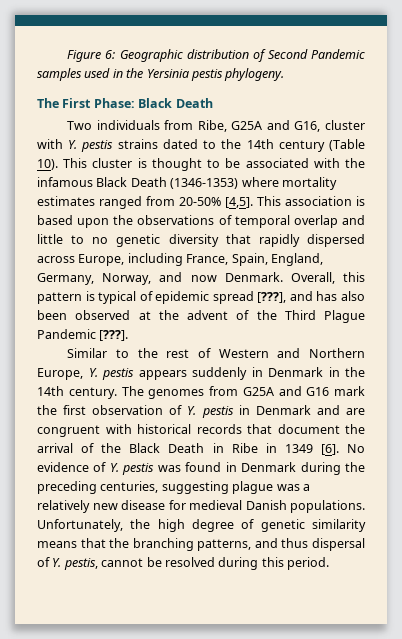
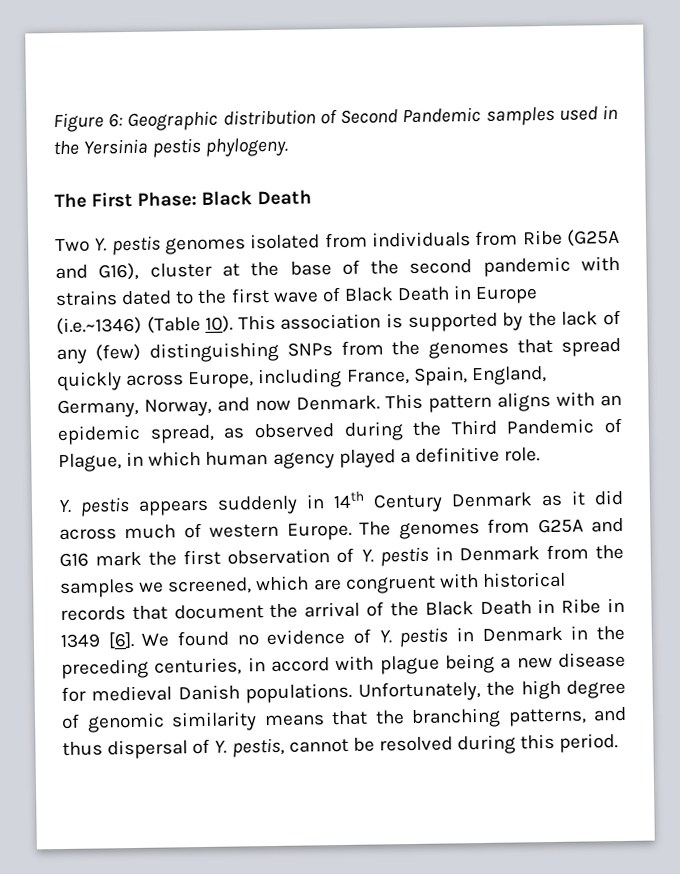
- Two individuals from Ribe, G25A and G16, cluster with Y. pestis strains dated to the 14th century (Table 10). This cluster is thought to be associated with the infamous Black Death (1346-1353) where mortality estimates ranged from 20-50% [4,5]. This association is based upon the observations of temporal overlap and little to no genetic diversity that rapidly dispersed across Europe, including France, Spain, England, Germany, Norway, and now Denmark.
+ Two Y. pestis genomes isolated from individuals from Ribe (G25A and G16), cluster at the base of the second pandemic with strains dated to the first wave of Black Death in Europe (i.e.~1346) (Table 10). This association is supported by the lack of any (few) distinguishing SNPs from the genomes that spread quickly across Europe, including France, Spain, England, Germany, Norway, and now Denmark.
- Overall, this pattern is typical of epidemic spread [???], and has also been observed at the advent of the Third Plague Pandemic [???].
- Similar to the rest of Western and Northern Europe, Y. pestis appears suddenly in Denmark in the 14th century.
+ This pattern aligns with an epidemic spread, as observed during the Third Pandemic of Plague, in which human agency played a definitive role.
+ Y. pestis appears suddenly in 14th Century Denmark as it did across much of western Europe.
- The genomes from G25A and G16 mark the first observation of Y. pestis in Denmark and are congruent with historical records that document the arrival of the Black Death in Ribe in 1349 [6].
+ The genomes from G25A and G16 mark the first observation of Y. pestis in Denmark from the samples we screened, which are congruent with historical records that document the arrival of the Black Death in Ribe in 1349 [6].
- No evidence of Y. pestis was found in Denmark during the preceding centuries, suggesting plague was a relatively new disease for medieval Danish populations.
+ We found no evidence of Y. pestis in Denmark in the preceding centuries, in accord with plague being a new disease for medieval Danish populations.
- Unfortunately, the high degree of genetic similarity means that the branching patterns, and thus dispersal of Y. pestis, cannot be resolved during this period.
+ Unfortunately, the high degree of genomic similarity means that the branching patterns, and thus dispersal of Y. pestis, cannot be resolved during this period.

